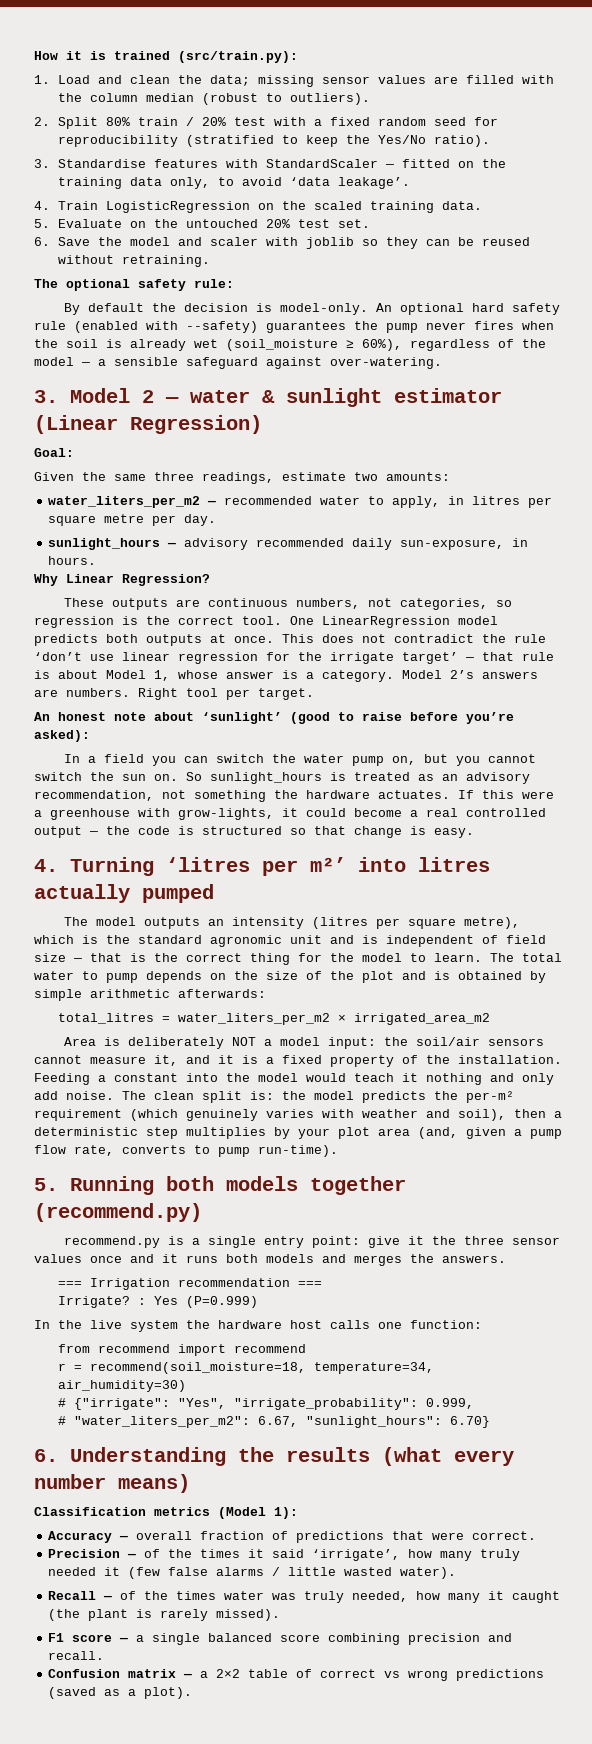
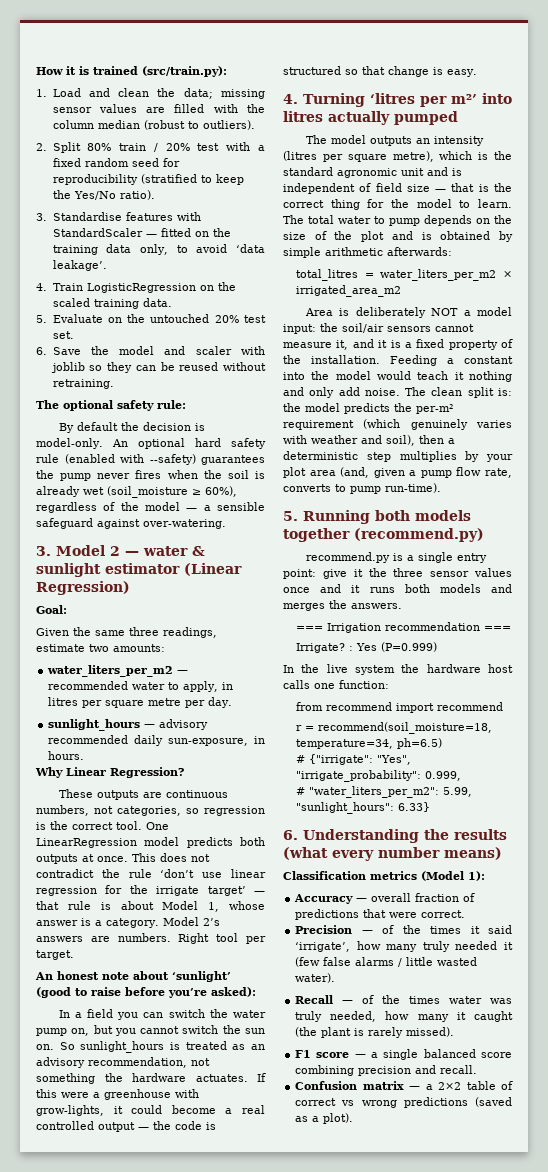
- r = recommend(soil_moisture=18, temperature=34, air_humidity=30)
+ r = recommend(soil_moisture=18, temperature=34, ph=6.5)
- # "water_liters_per_m2": 6.67, "sunlight_hours": 6.70}
+ # "water_liters_per_m2": 5.99, "sunlight_hours": 6.33}

